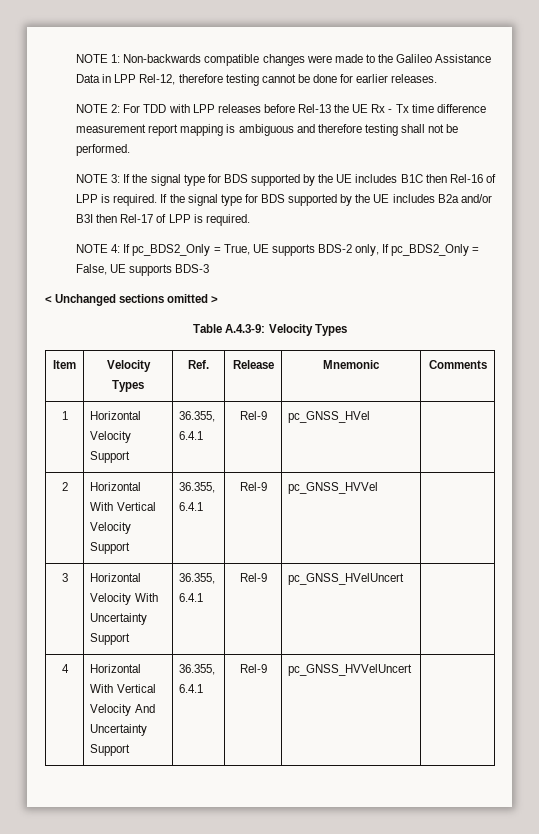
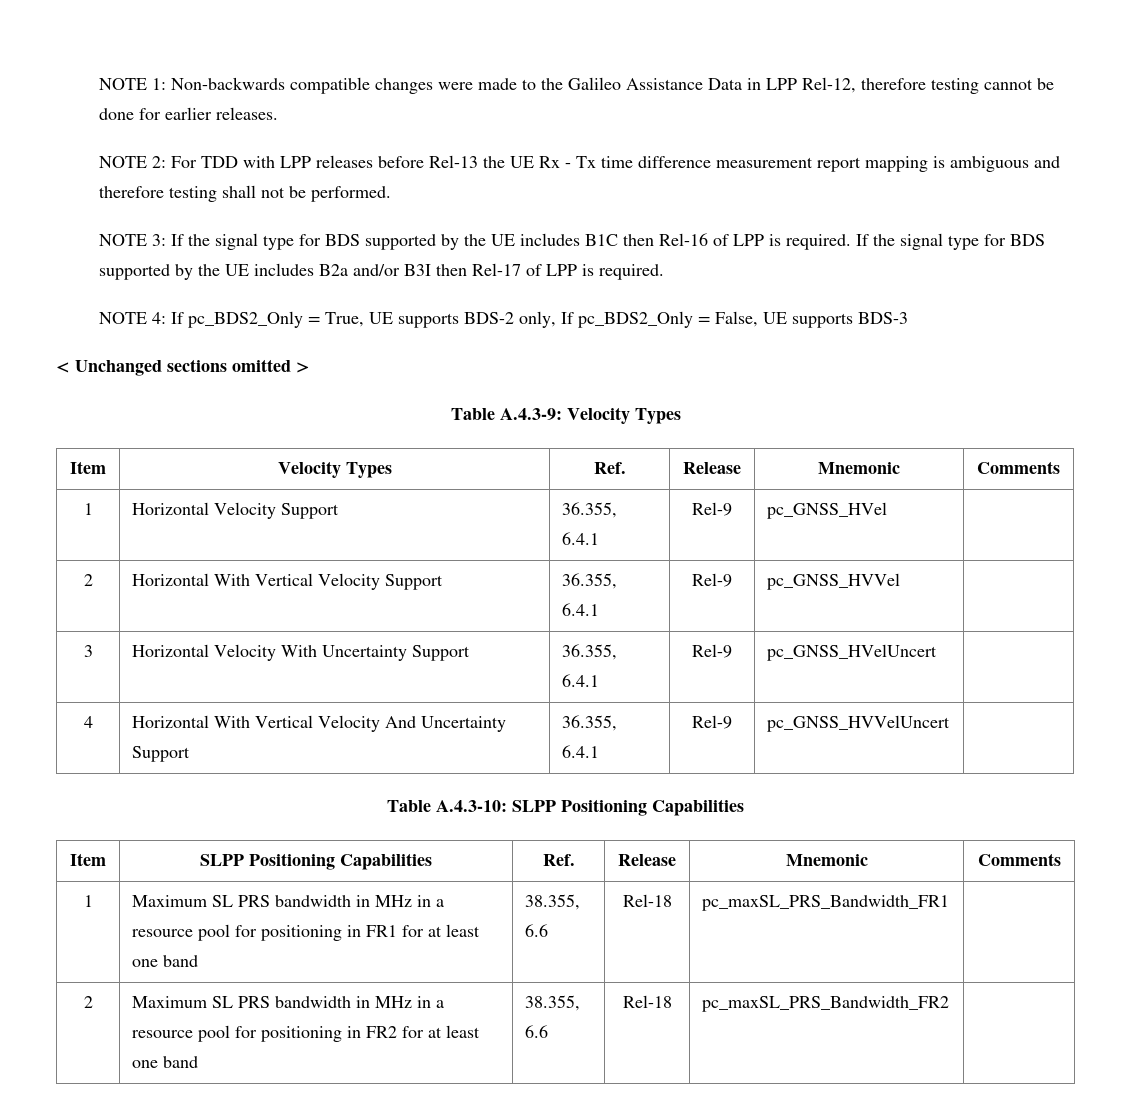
+ Table A.4.3-10: SLPP Positioning Capabilities
+ Item | SLPP Positioning Capabilities | Ref. | Release | Mnemonic | Comments
+ 1 | Maximum SL PRS bandwidth in MHz in a resource pool for positioning in FR1 for at least one band | 38.355, 6.6 | Rel-18 | pc_maxSL_PRS_Bandwidth_FR1 |
+ 2 | Maximum SL PRS bandwidth in MHz in a resource pool for positioning in FR2 for at least one band | 38.355, 6.6 | Rel-18 | pc_maxSL_PRS_Bandwidth_FR2 |

